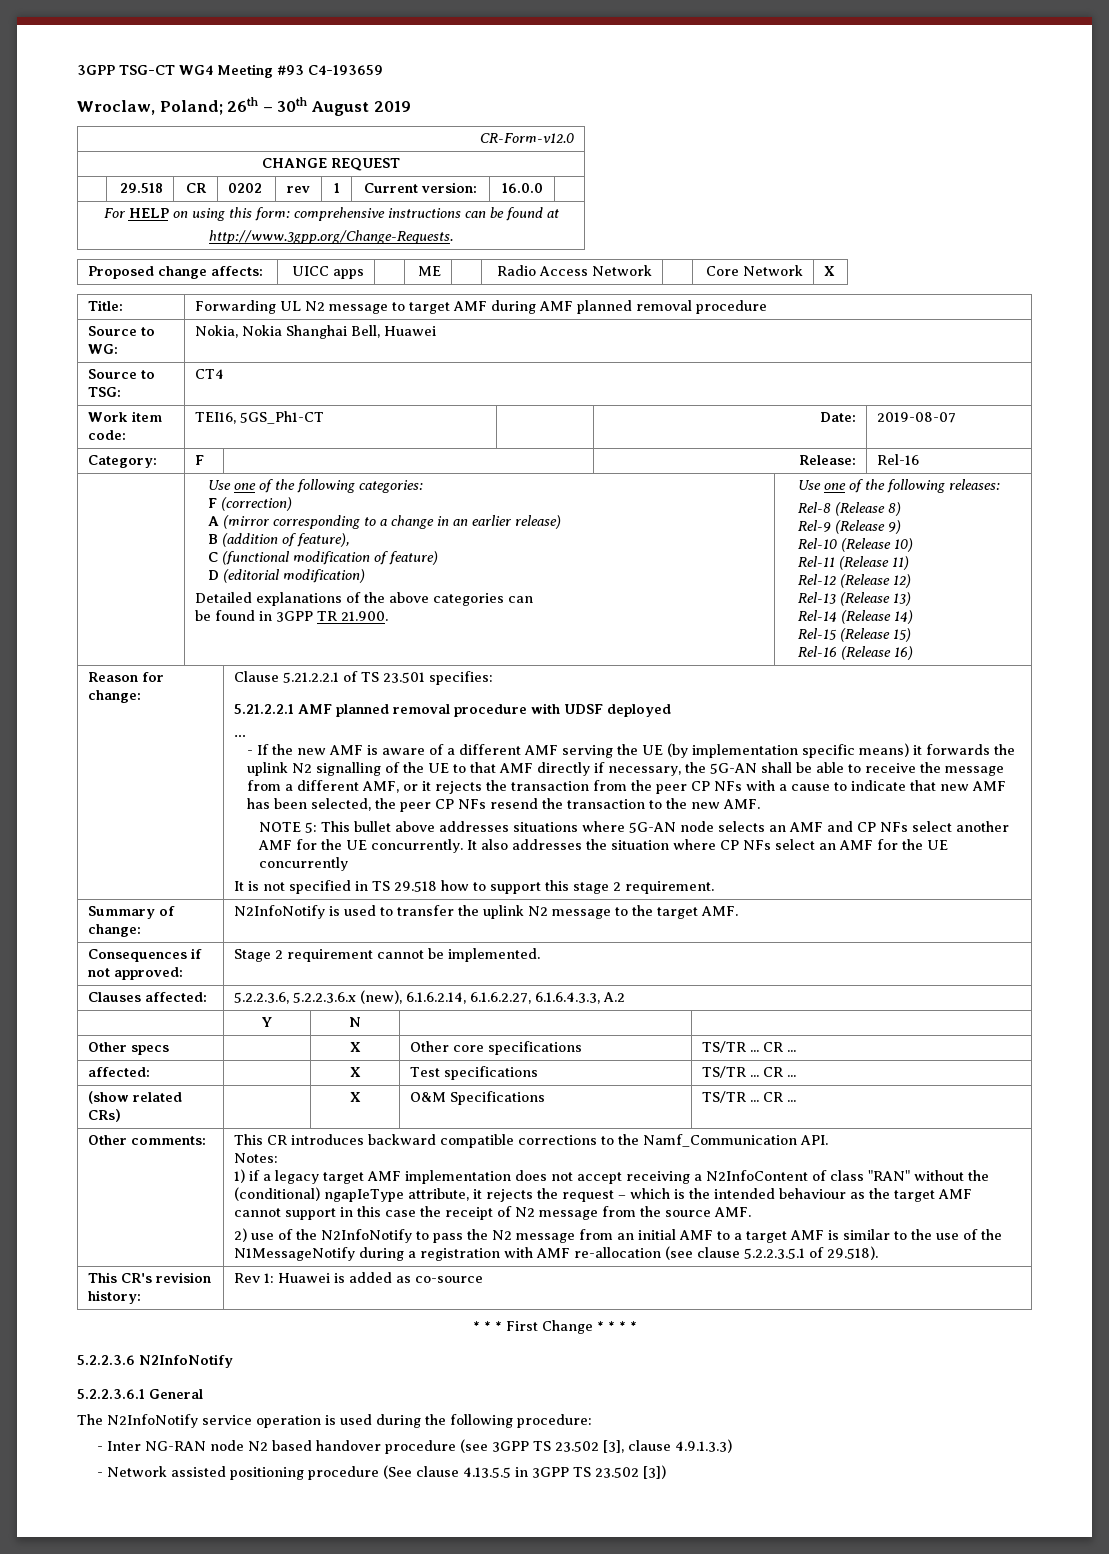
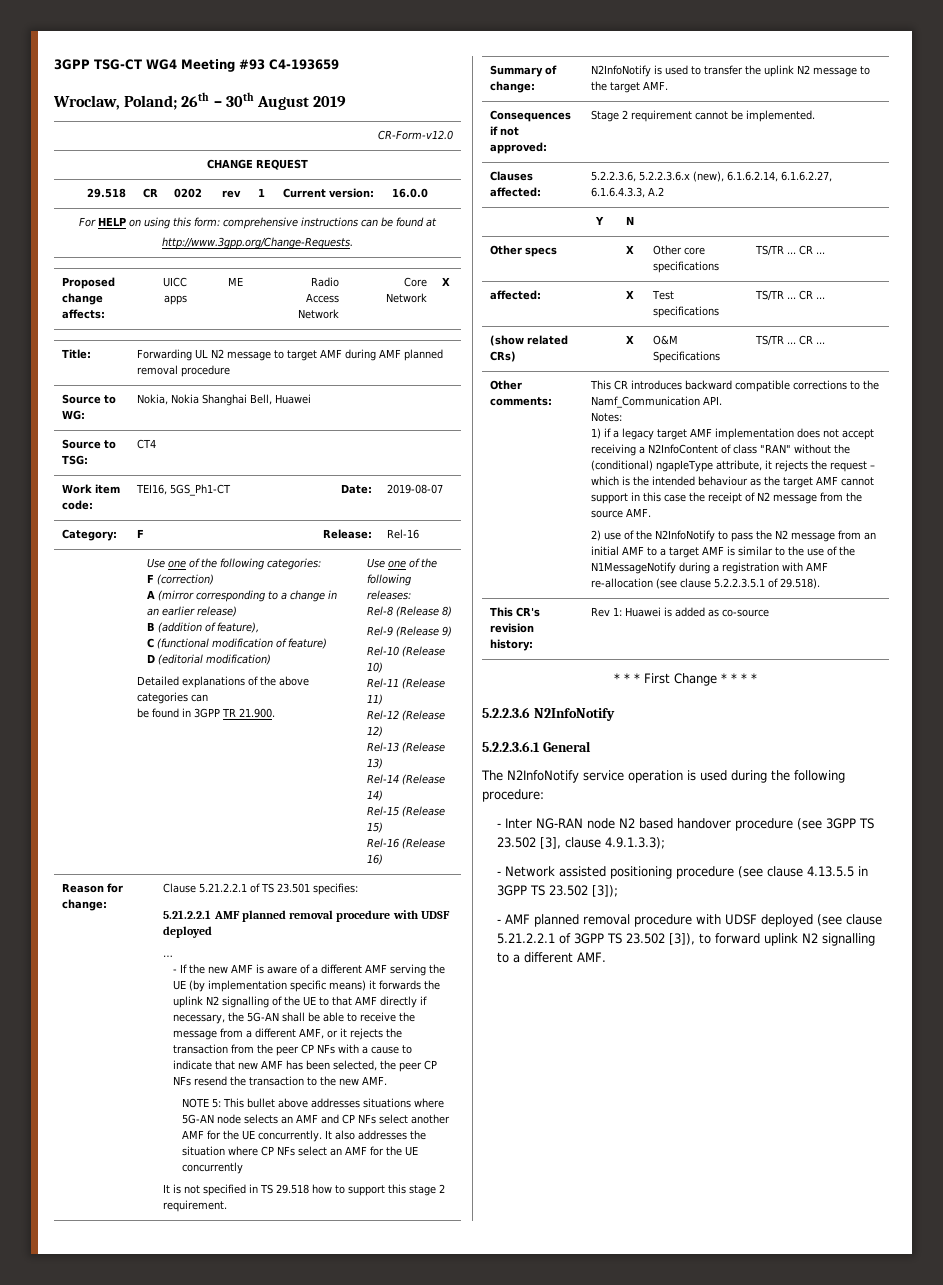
- - Inter NG-RAN node N2 based handover procedure (see 3GPP TS 23.502 [3], clause 4.9.1.3.3)
+ - Inter NG-RAN node N2 based handover procedure (see 3GPP TS 23.502 [3], clause 4.9.1.3.3);
- - Network assisted positioning procedure (See clause 4.13.5.5 in 3GPP TS 23.502 [3])
+ - Network assisted positioning procedure (see clause 4.13.5.5 in 3GPP TS 23.502 [3]);
+ - AMF planned removal procedure with UDSF deployed (see clause 5.21.2.2.1 of 3GPP TS 23.502 [3]), to forward uplink N2 signalling to a different AMF.

